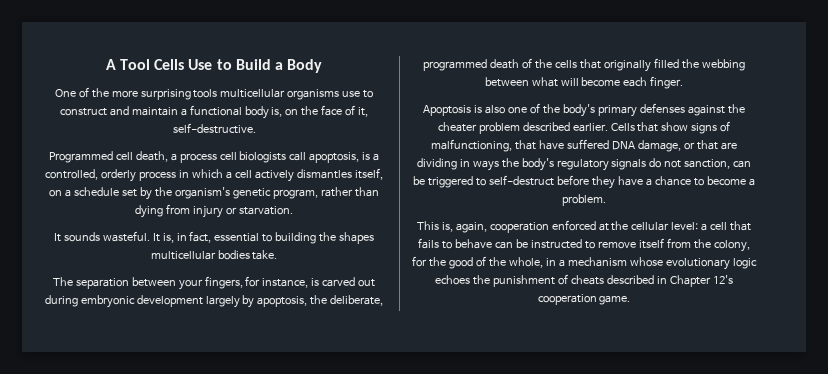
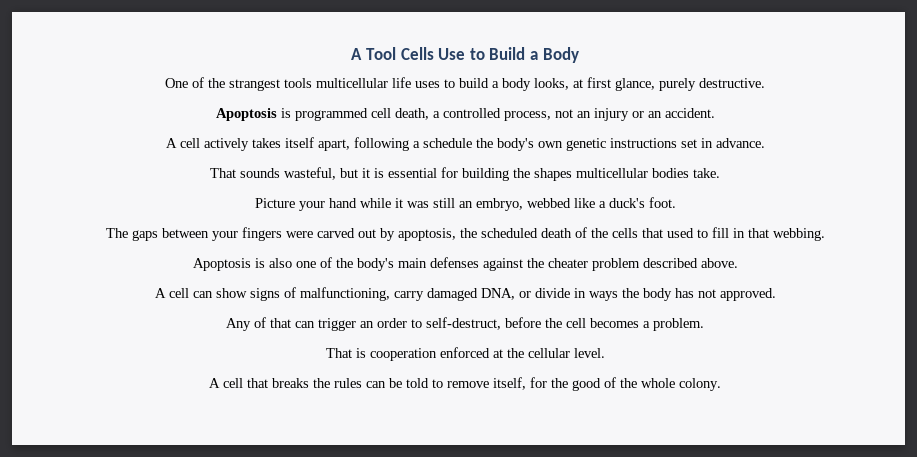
- One of the more surprising tools multicellular organisms use to construct and maintain a functional body is, on the face of it, self-destructive.
- Programmed cell death, a process cell biologists call apoptosis, is a controlled, orderly process in which a cell actively dismantles itself, on a schedule set by the organism's genetic program, rather than dying from injury or starvation.
- It sounds wasteful. It is, in fact, essential to building the shapes multicellular bodies take.
+ One of the strangest tools multicellular life uses to build a body looks, at first glance, purely destructive.
+ Apoptosis is programmed cell death, a controlled process, not an injury or an accident.
+ A cell actively takes itself apart, following a schedule the body's own genetic instructions set in advance.
+ That sounds wasteful, but it is essential for building the shapes multicellular bodies take.
+ Picture your hand while it was still an embryo, webbed like a duck's foot.
- The separation between your fingers, for instance, is carved out during embryonic development largely by apoptosis, the deliberate, programmed death of the cells that originally filled the webbing between what will become each finger.
+ The gaps between your fingers were carved out by apoptosis, the scheduled death of the cells that used to fill in that webbing.
- Apoptosis is also one of the body's primary defenses against the cheater problem described earlier. Cells that show signs of malfunctioning, that have suffered DNA damage, or that are dividing in ways the body's regulatory signals do not sanction, can be triggered to self-destruct before they have a chance to become a problem.
+ Apoptosis is also one of the body's main defenses against the cheater problem described above.
+ A cell can show signs of malfunctioning, carry damaged DNA, or divide in ways the body has not approved.
+ Any of that can trigger an order to self-destruct, before the cell becomes a problem.
- This is, again, cooperation enforced at the cellular level: a cell that fails to behave can be instructed to remove itself from the colony, for the good of the whole, in a mechanism whose evolutionary logic echoes the punishment of cheats described in Chapter 12's cooperation game.
+ That is cooperation enforced at the cellular level.
+ A cell that breaks the rules can be told to remove itself, for the good of the whole colony.

